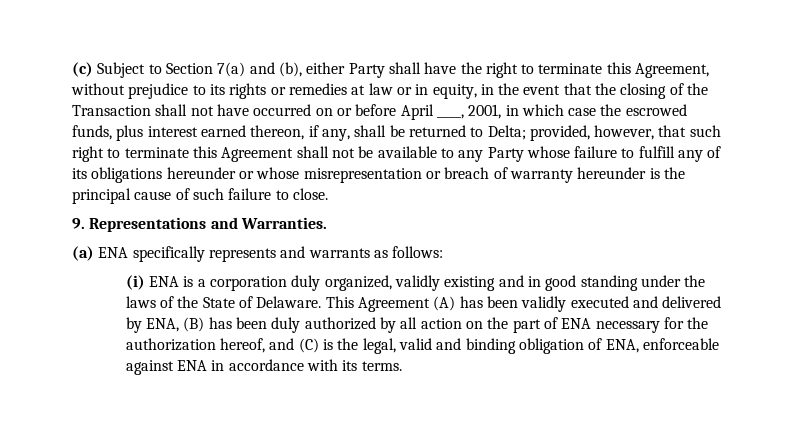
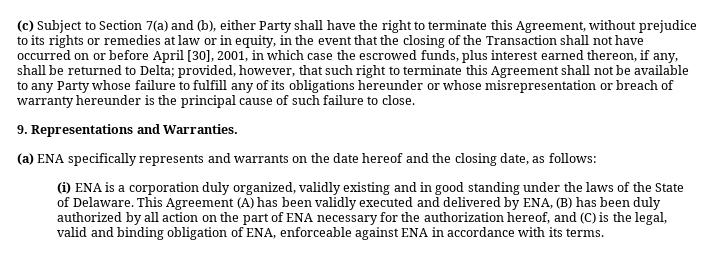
- (c) Subject to Section 7(a) and (b), either Party shall have the right to terminate this Agreement, without prejudice to its rights or remedies at law or in equity, in the event that the closing of the Transaction shall not have occurred on or before April ____, 2001, in which case the escrowed funds, plus interest earned thereon, if any, shall be returned to Delta;
+ (c) Subject to Section 7(a) and (b), either Party shall have the right to terminate this Agreement, without prejudice to its rights or remedies at law or in equity, in the event that the closing of the Transaction shall not have occurred on or before April [30], 2001, in which case the escrowed funds, plus interest earned thereon, if any, shall be returned to Delta;
- (a) ENA specifically represents and warrants as follows:
+ (a) ENA specifically represents and warrants on the date hereof and the closing date, as follows:

